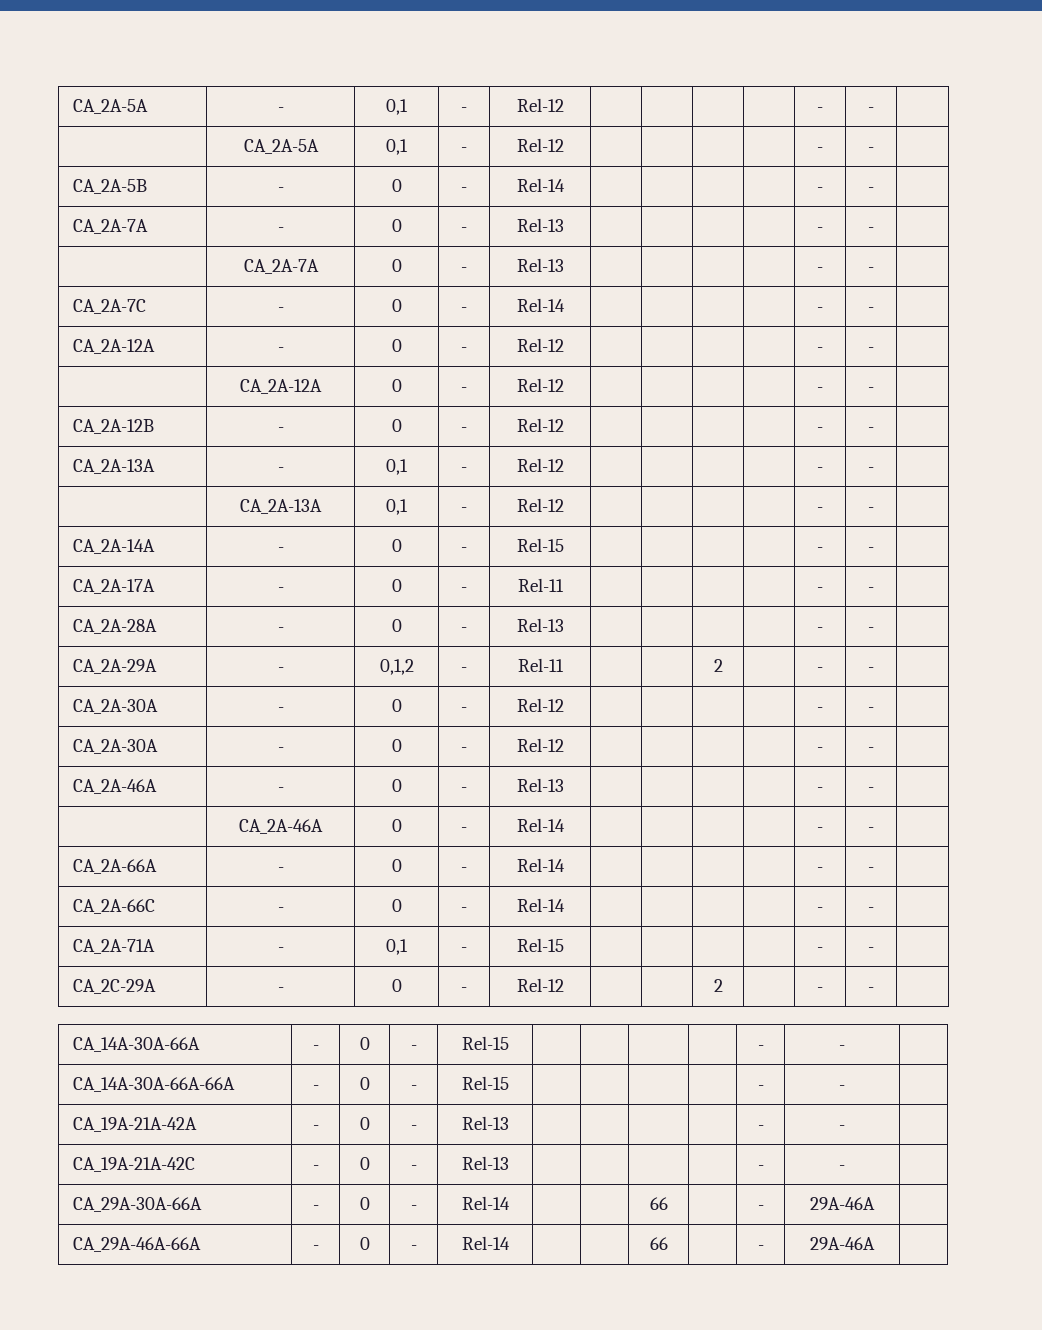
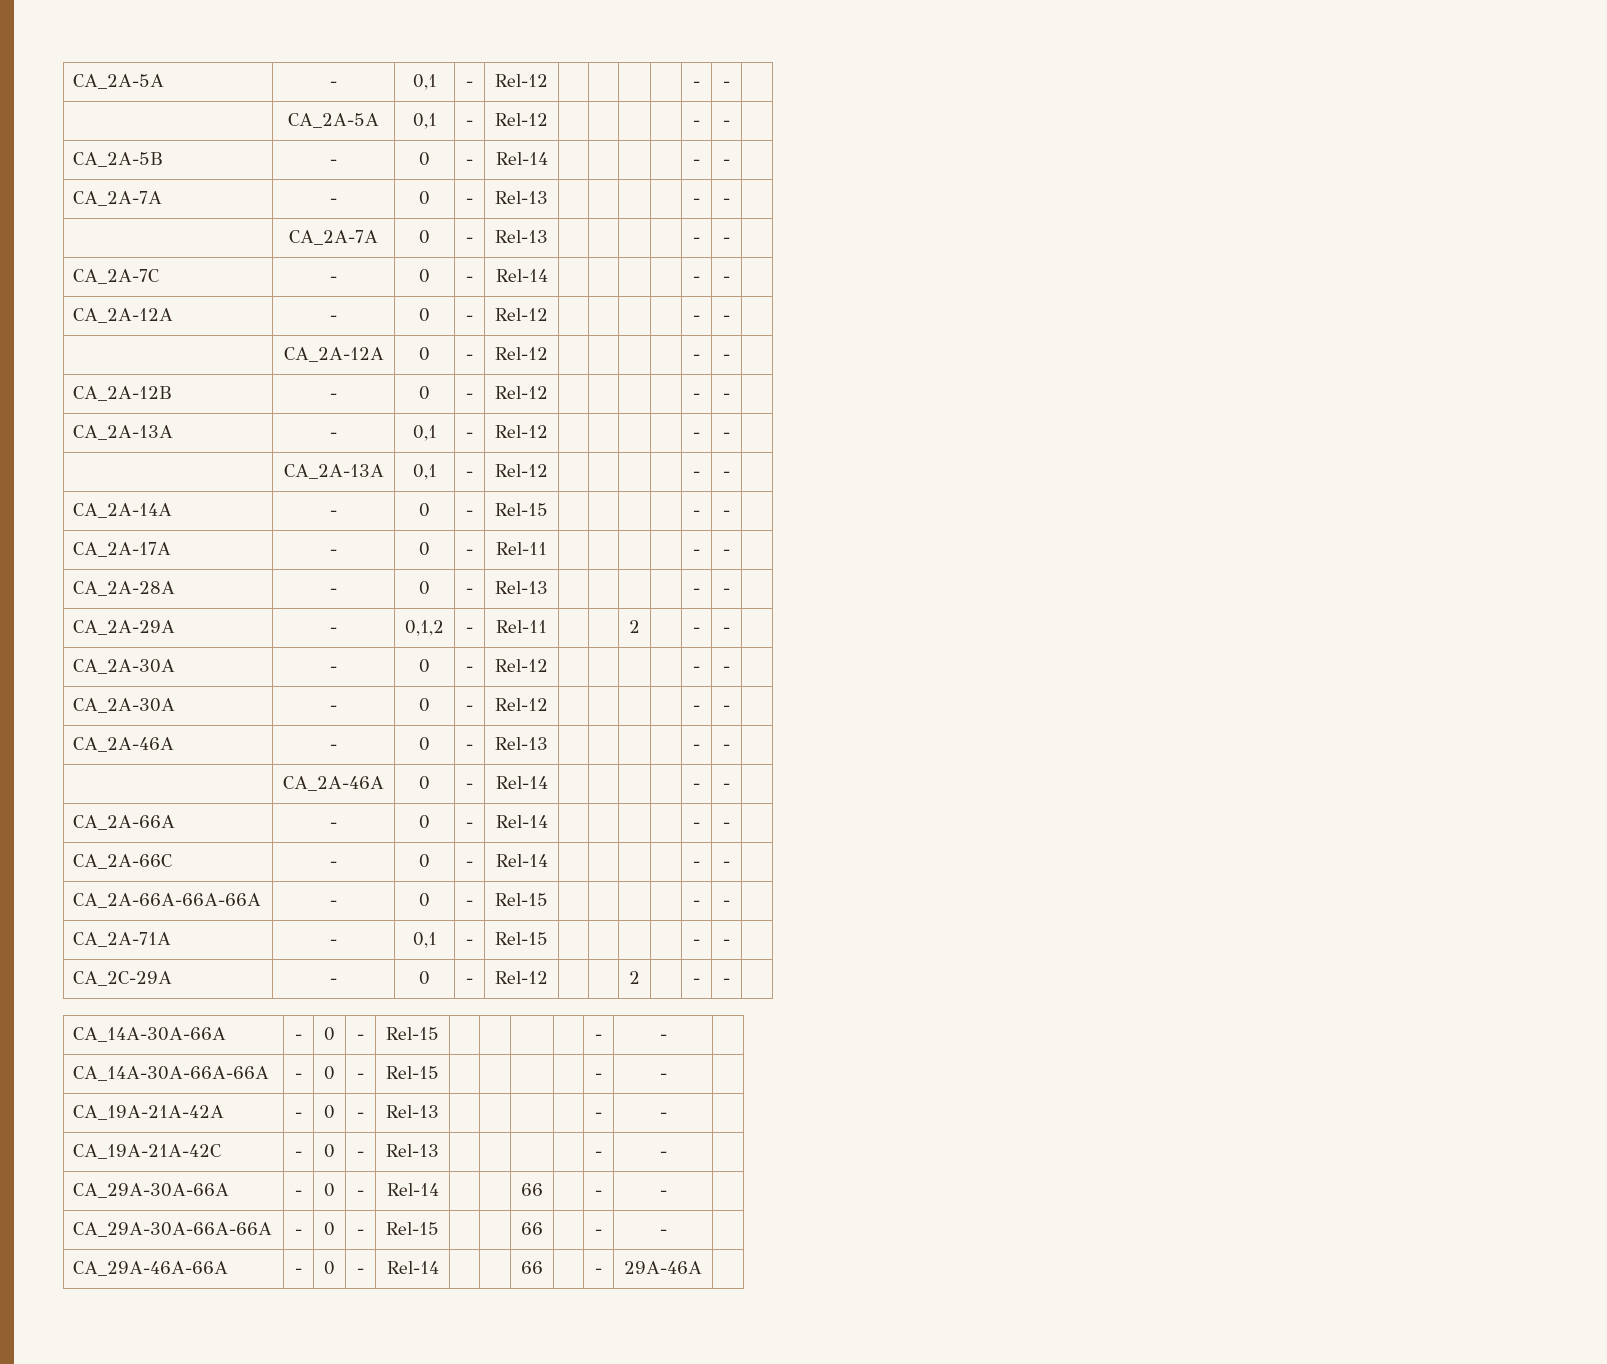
+ CA_2A-66A-66A-66A | - | 0 | - | Rel-15 | | | | | - | - |
- CA_29A-30A-66A | - | 0 | - | Rel-14 | | | 66 | | - | 29A-46A |
+ CA_29A-30A-66A | - | 0 | - | Rel-14 | | | 66 | | - | - |
+ CA_29A-30A-66A-66A | - | 0 | - | Rel-15 | | | 66 | | - | - |

